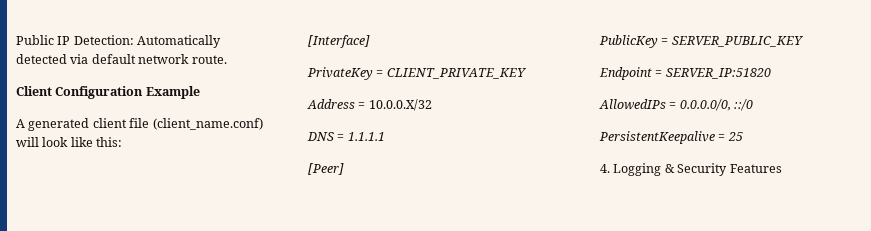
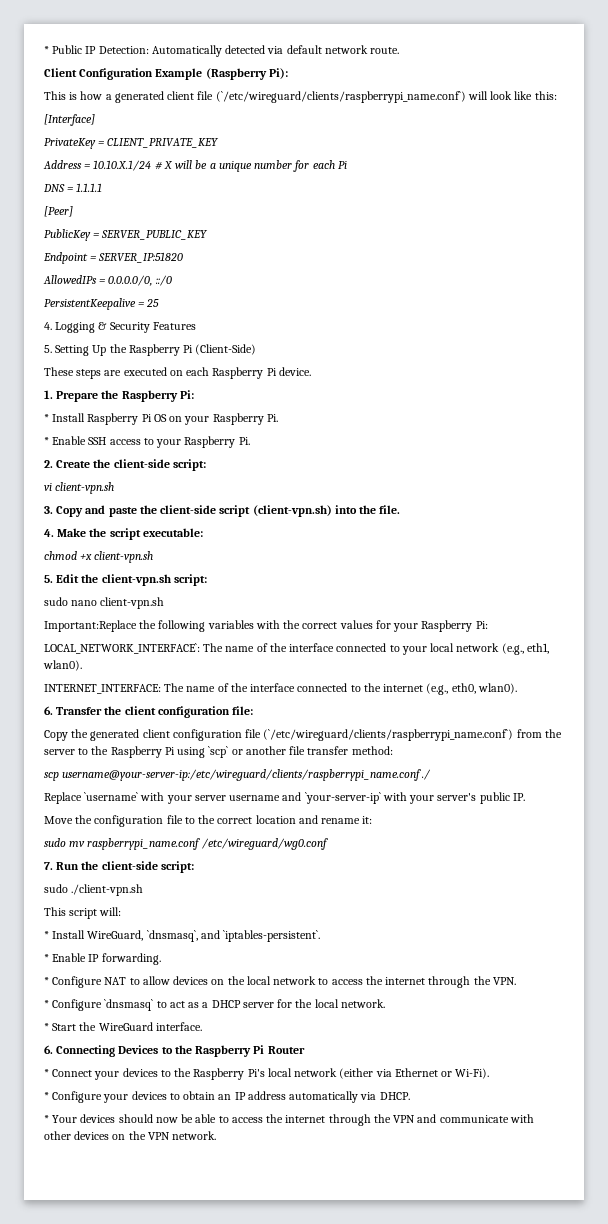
- Public IP Detection: Automatically detected via default network route.
+ * Public IP Detection: Automatically detected via default network route.
- Client Configuration Example
- A generated client file (client_name.conf) will look like this:
+ Client Configuration Example (Raspberry Pi):
+ This is how a generated client file (`/etc/wireguard/clients/raspberrypi_name.conf`) will look like this:
- Address = 10.0.0.X/32
+ Address = 10.10.X.1/24 # X will be a unique number for each Pi
+ 5. Setting Up the Raspberry Pi (Client-Side)
+ These steps are executed on each Raspberry Pi device.
+ 1. Prepare the Raspberry Pi:
+ * Install Raspberry Pi OS on your Raspberry Pi.
+ * Enable SSH access to your Raspberry Pi.
+ 2. Create the client-side script:
+ vi client-vpn.sh
+ 3. Copy and paste the client-side script (client-vpn.sh) into the file.
+ 4. Make the script executable:
+ chmod +x client-vpn.sh
+ 5. Edit the client-vpn.sh script:
+ sudo nano client-vpn.sh
+ Important:Replace the following variables with the correct values for your Raspberry Pi:
+ LOCAL_NETWORK_INTERFACE`: The name of the interface connected to your local network (e.g., eth1, wlan0).
+ INTERNET_INTERFACE: The name of the interface connected to the internet (e.g., eth0, wlan0).
+ 6. Transfer the client configuration file:
+ Copy the generated client configuration file (`/etc/wireguard/clients/raspberrypi_name.conf`) from the server to the Raspberry Pi using `scp` or another file transfer method:
+ scp username@your-server-ip:/etc/wireguard/clients/raspberrypi_name.conf ./
+ Replace `username` with your server username and `your-server-ip` with your server's public IP.
+ Move the configuration file to the correct location and rename it:
+ sudo mv raspberrypi_name.conf /etc/wireguard/wg0.conf
+ 7. Run the client-side script:
+ sudo ./client-vpn.sh
+ This script will:
+ * Install WireGuard, `dnsmasq`, and `iptables-persistent`.
+ * Enable IP forwarding.
+ * Configure NAT to allow devices on the local network to access the internet through the VPN.
+ * Configure `dnsmasq` to act as a DHCP server for the local network.
+ * Start the WireGuard interface.
+ 6. Connecting Devices to the Raspberry Pi Router
+ * Connect your devices to the Raspberry Pi's local network (either via Ethernet or Wi-Fi).
+ * Configure your devices to obtain an IP address automatically via DHCP.
+ * Your devices should now be able to access the internet through the VPN and communicate with other devices on the VPN network.

